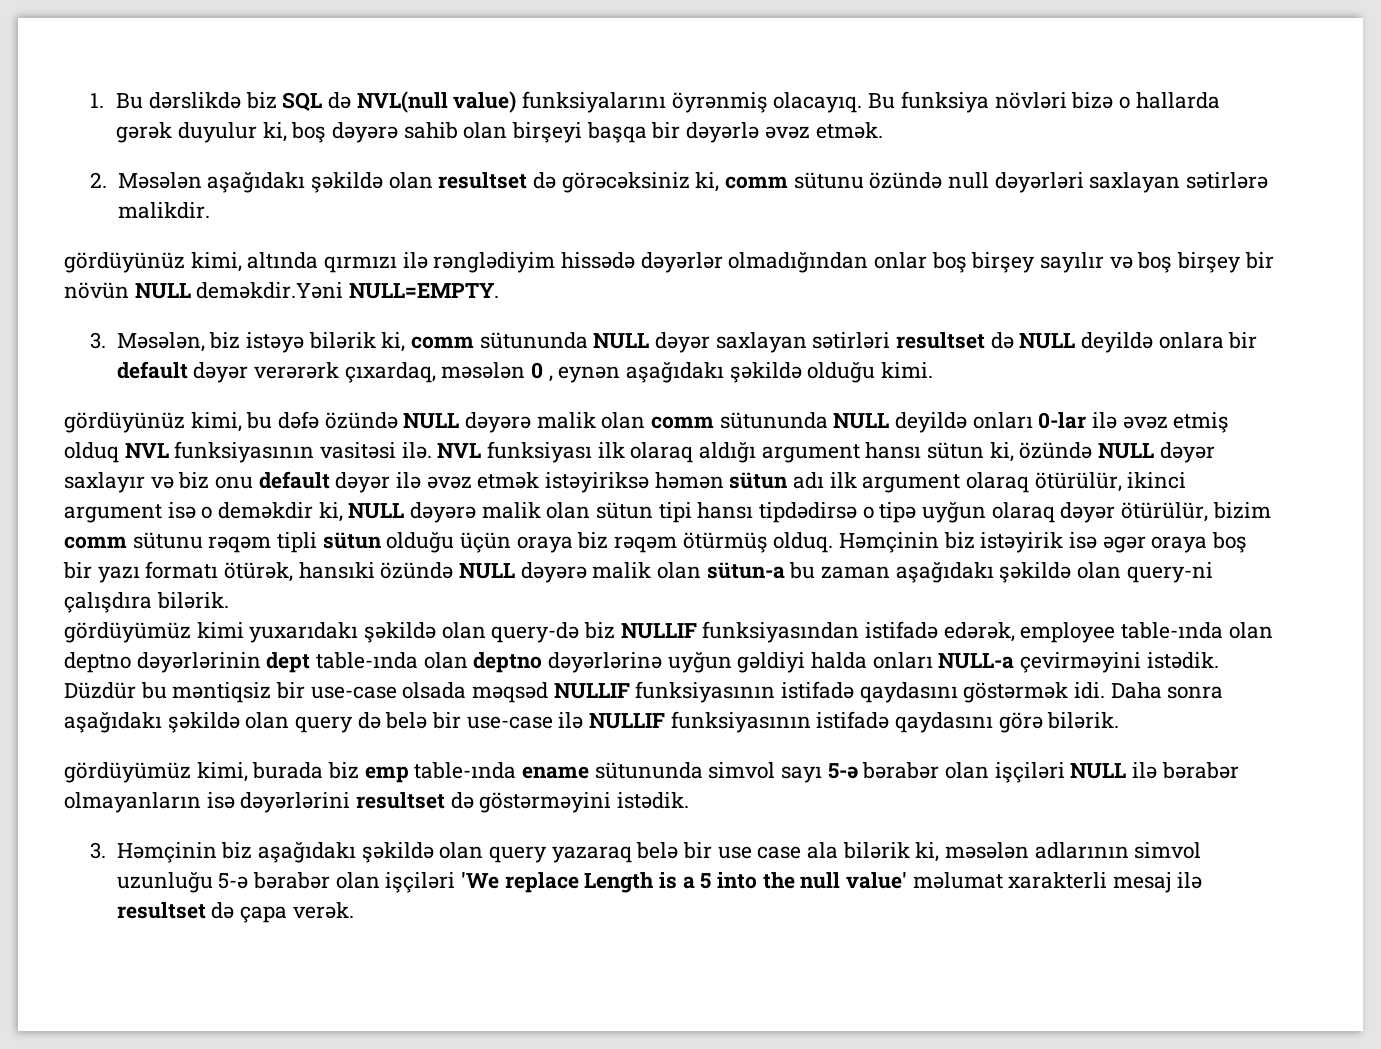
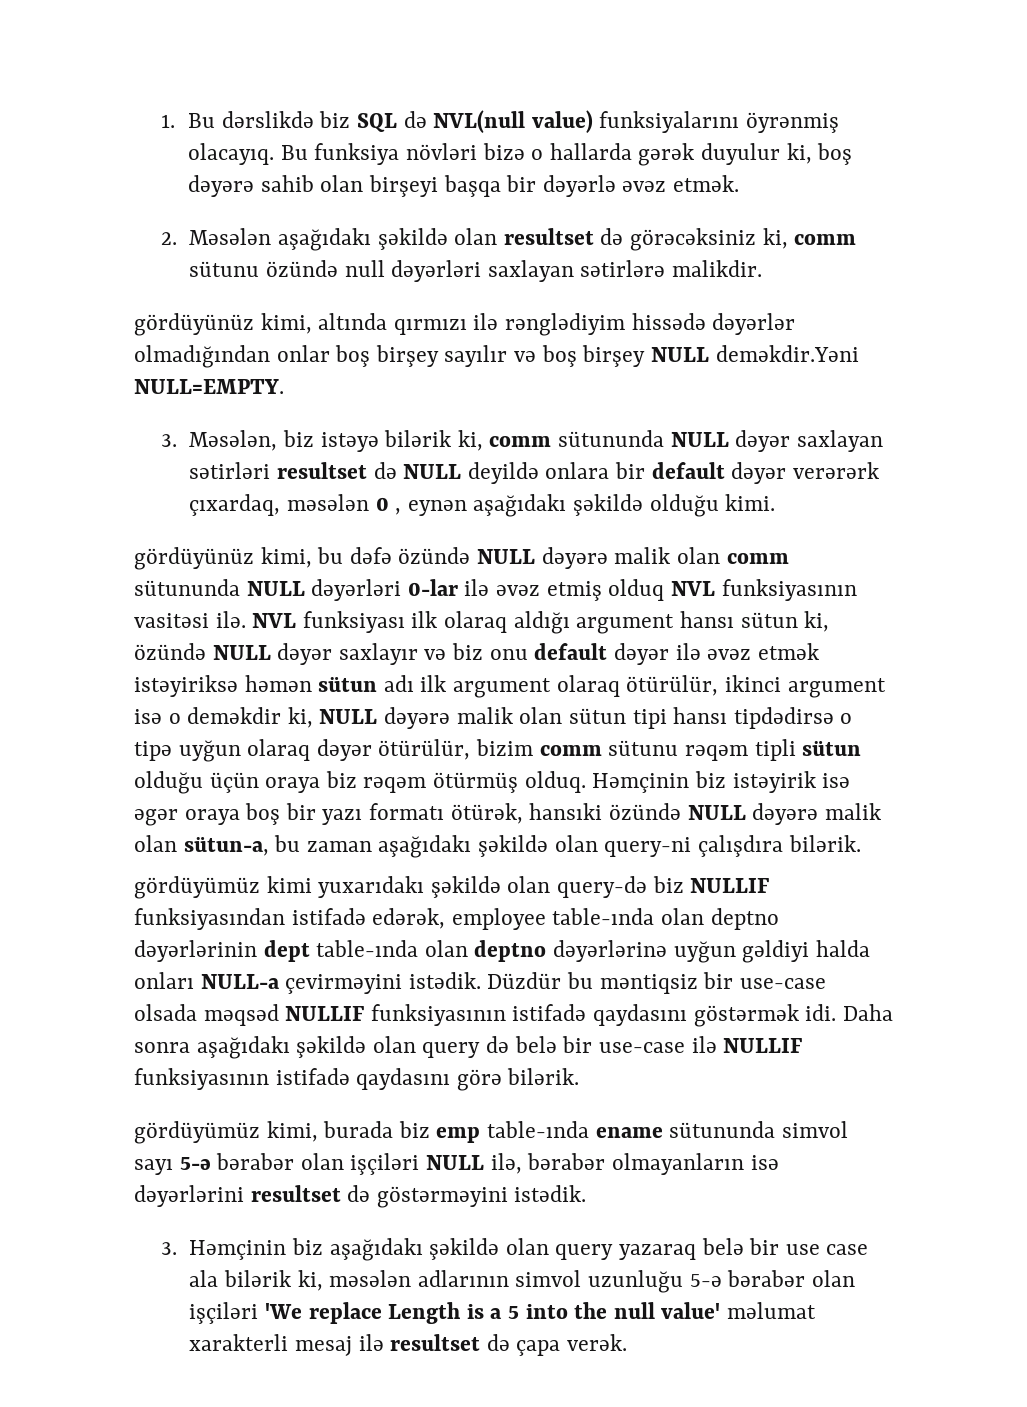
- gördüyünüz kimi, altında qırmızı ilə rənglədiyim hissədə dəyərlər olmadığından onlar boş birşey sayılır və boş birşey bir növün NULL deməkdir.Yəni NULL=EMPTY.
+ gördüyünüz kimi, altında qırmızı ilə rənglədiyim hissədə dəyərlər olmadığından onlar boş birşey sayılır və boş birşey NULL deməkdir.Yəni NULL=EMPTY.
- gördüyünüz kimi, bu dəfə özündə NULL dəyərə malik olan comm sütununda NULL deyildə onları 0-lar ilə əvəz etmiş olduq NVL funksiyasının vasitəsi ilə.
+ gördüyünüz kimi, bu dəfə özündə NULL dəyərə malik olan comm sütununda NULL dəyərləri 0-lar ilə əvəz etmiş olduq NVL funksiyasının vasitəsi ilə.
- Həmçinin biz istəyirik isə əgər oraya boş bir yazı formatı ötürək, hansıki özündə NULL dəyərə malik olan sütun-a bu zaman aşağıdakı şəkildə olan query-ni çalışdıra bilərik.
+ Həmçinin biz istəyirik isə əgər oraya boş bir yazı formatı ötürək, hansıki özündə NULL dəyərə malik olan sütun-a, bu zaman aşağıdakı şəkildə olan query-ni çalışdıra bilərik.
- gördüyümüz kimi, burada biz emp table-ında ename sütununda simvol sayı 5-ə bərabər olan işçiləri NULL ilə bərabər olmayanların isə dəyərlərini resultset də göstərməyini istədik.
+ gördüyümüz kimi, burada biz emp table-ında ename sütununda simvol sayı 5-ə bərabər olan işçiləri NULL ilə, bərabər olmayanların isə dəyərlərini resultset də göstərməyini istədik.

